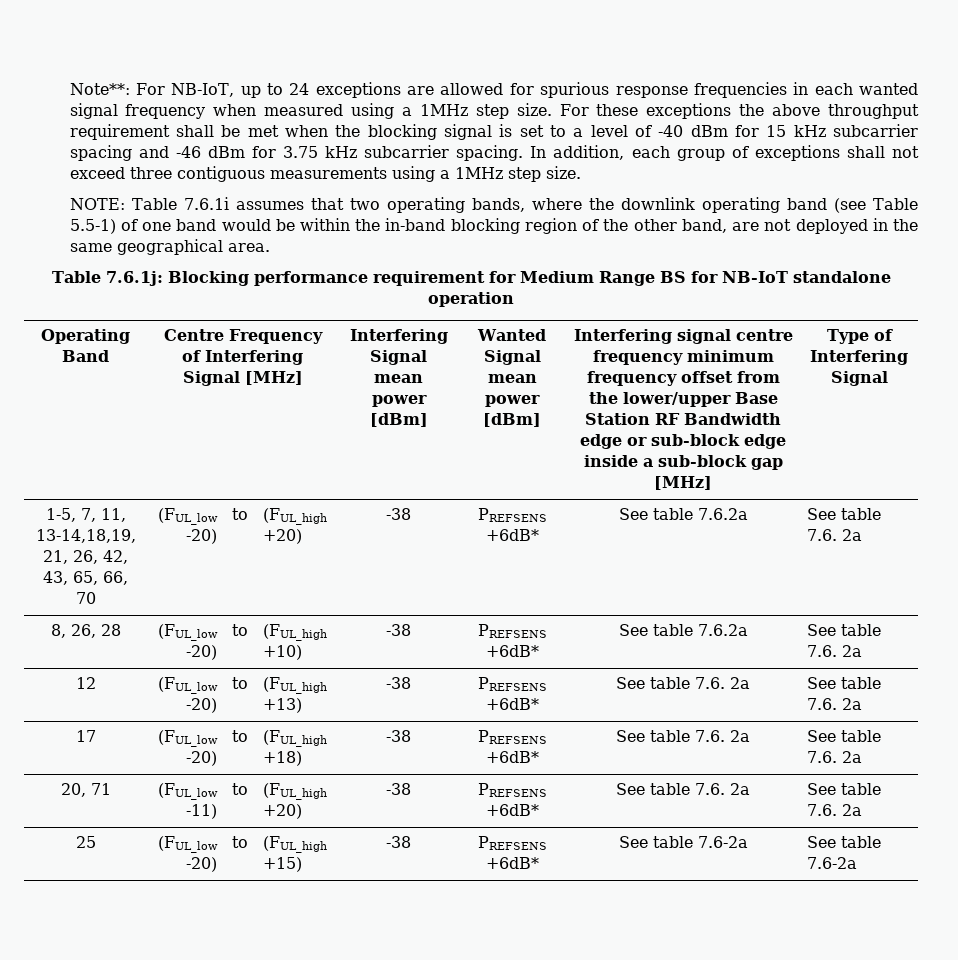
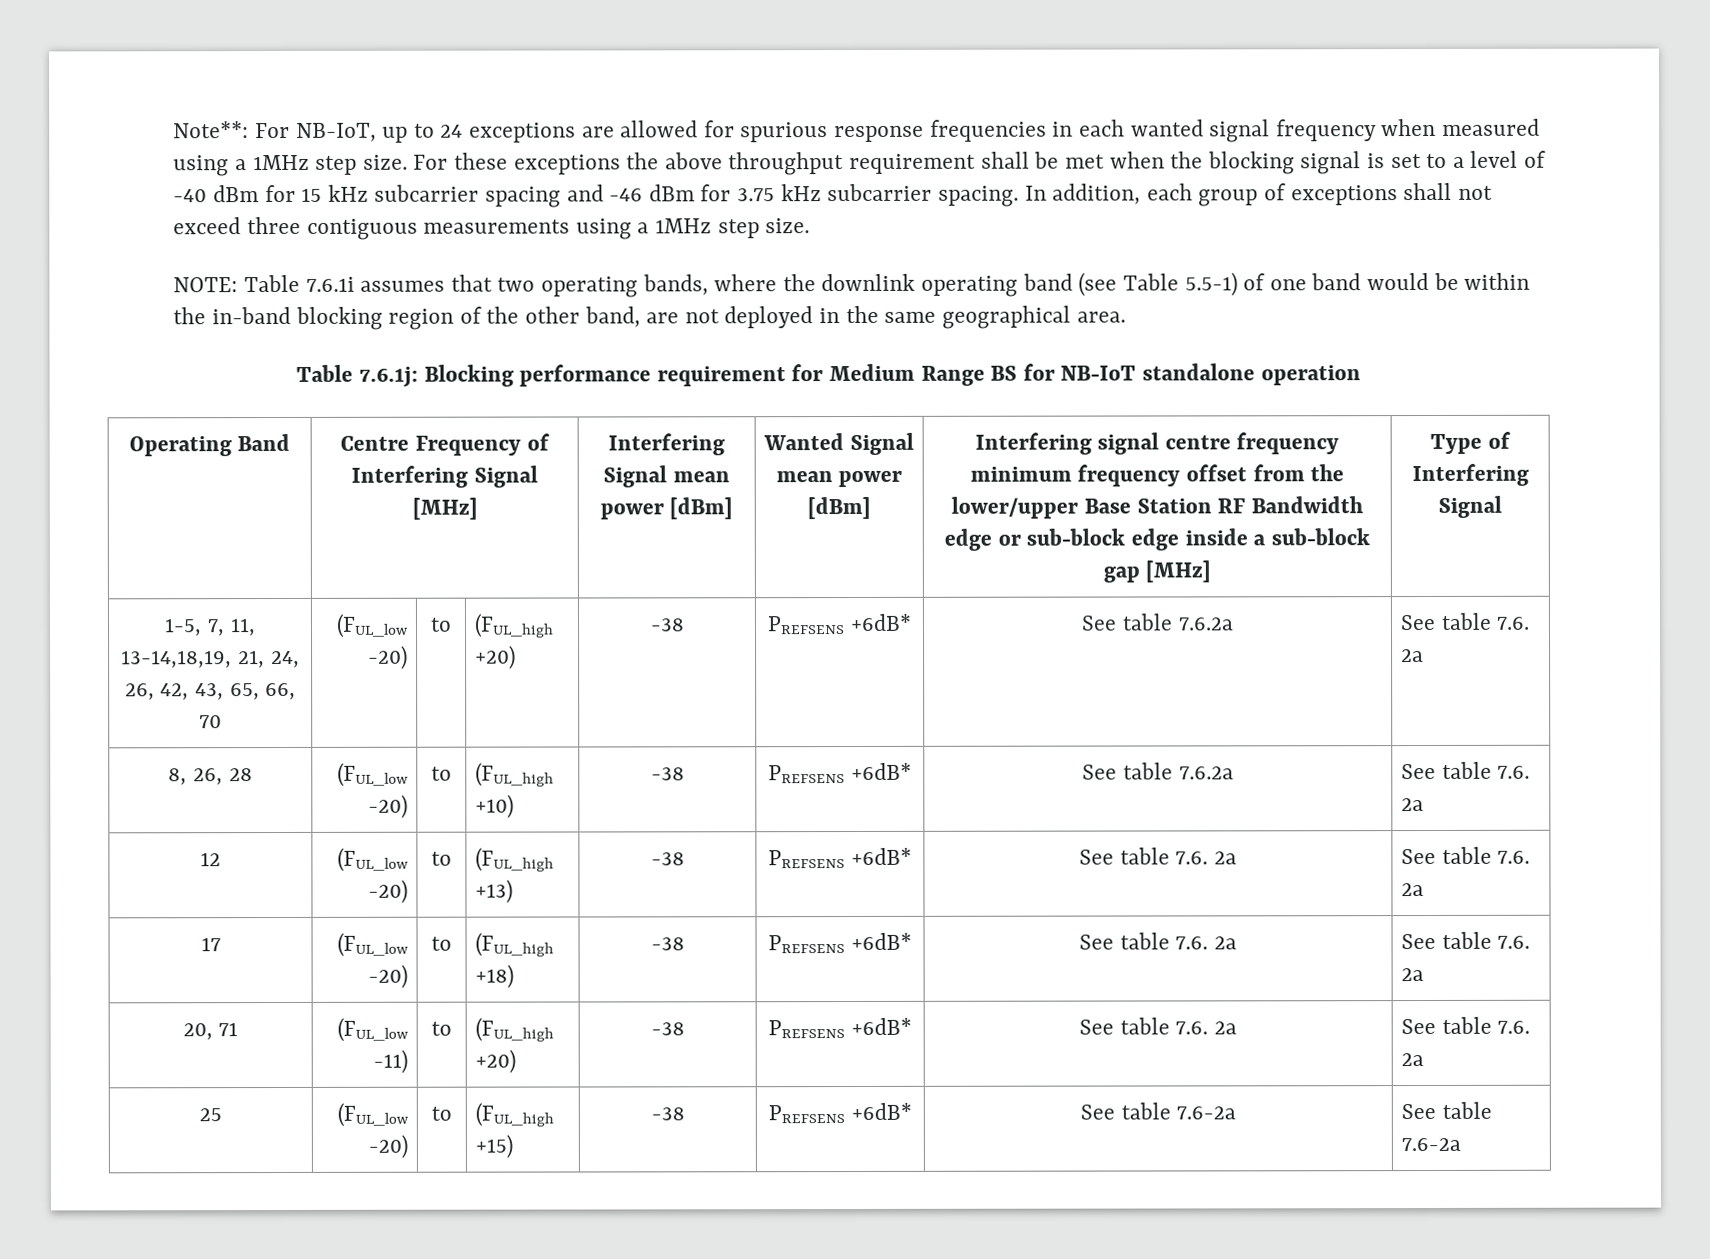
- 1-5, 7, 11, 13-14,18,19, 21, 26, 42, 43, 65, 66, 70 | (FUL_low -20) | to | (FUL_high +20) | -38 | PREFSENS +6dB* | See table 7.6.2a | See table 7.6. 2a
+ 1-5, 7, 11, 13-14,18,19, 21, 24, 26, 42, 43, 65, 66, 70 | (FUL_low -20) | to | (FUL_high +20) | -38 | PREFSENS +6dB* | See table 7.6.2a | See table 7.6. 2a

